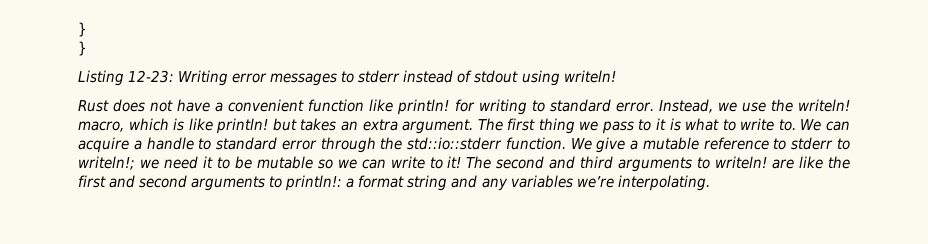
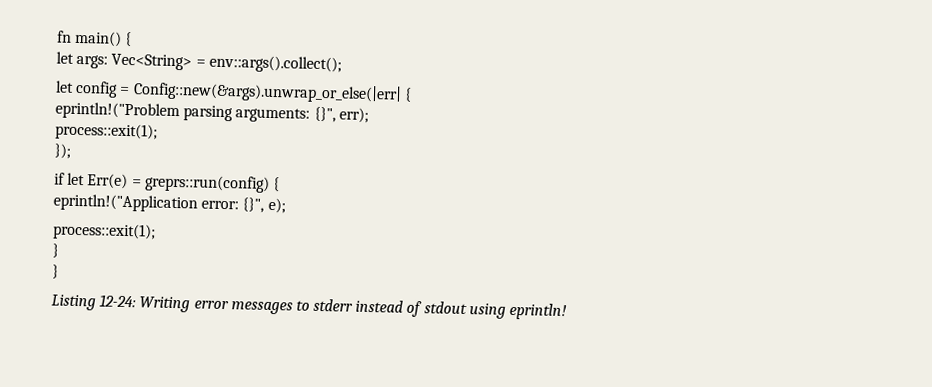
+ fn main() {
+ let args: Vec<String> = env::args().collect();
+ let config = Config::new(&args).unwrap_or_else(|err| {
+ eprintln!("Problem parsing arguments: {}", err);
+ process::exit(1);
+ });
+ if let Err(e) = greprs::run(config) {
+ eprintln!("Application error: {}", e);
+ process::exit(1);
- Listing 12-23: Writing error messages to stderr instead of stdout using writeln!
- Rust does not have a convenient function like println! for writing to standard error. Instead, we use the writeln! macro, which is like println! but takes an extra argument. The first thing we pass to it is what to write to. We can acquire a handle to standard error through the std::io::stderr function. We give a mutable reference to stderr to writeln!; we need it to be mutable so we can write to it! The second and third arguments to writeln! are like the first and second arguments to println!: a format string and any variables we’re interpolating.
+ Listing 12-24: Writing error messages to stderr instead of stdout using eprintln!

